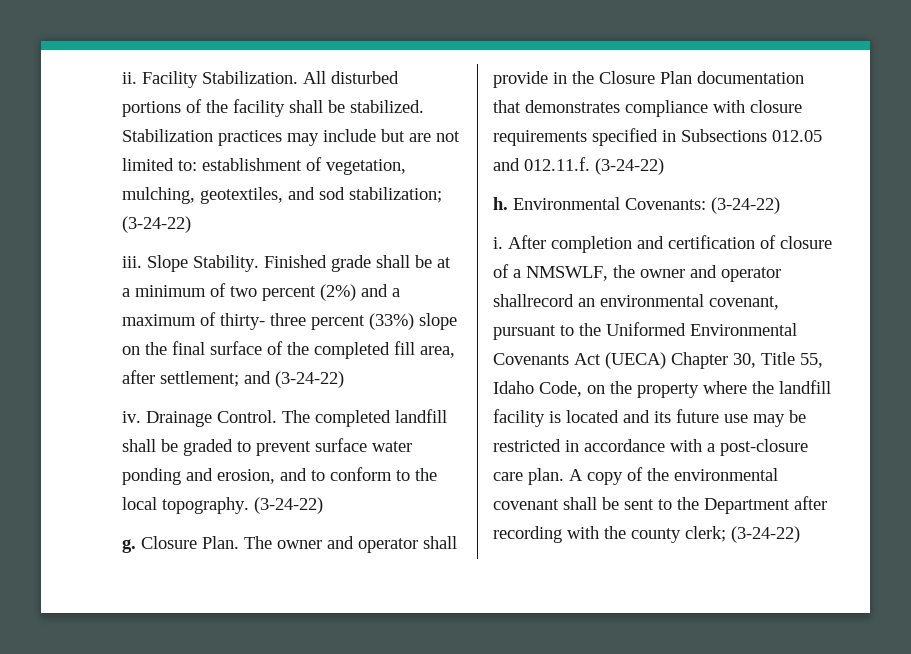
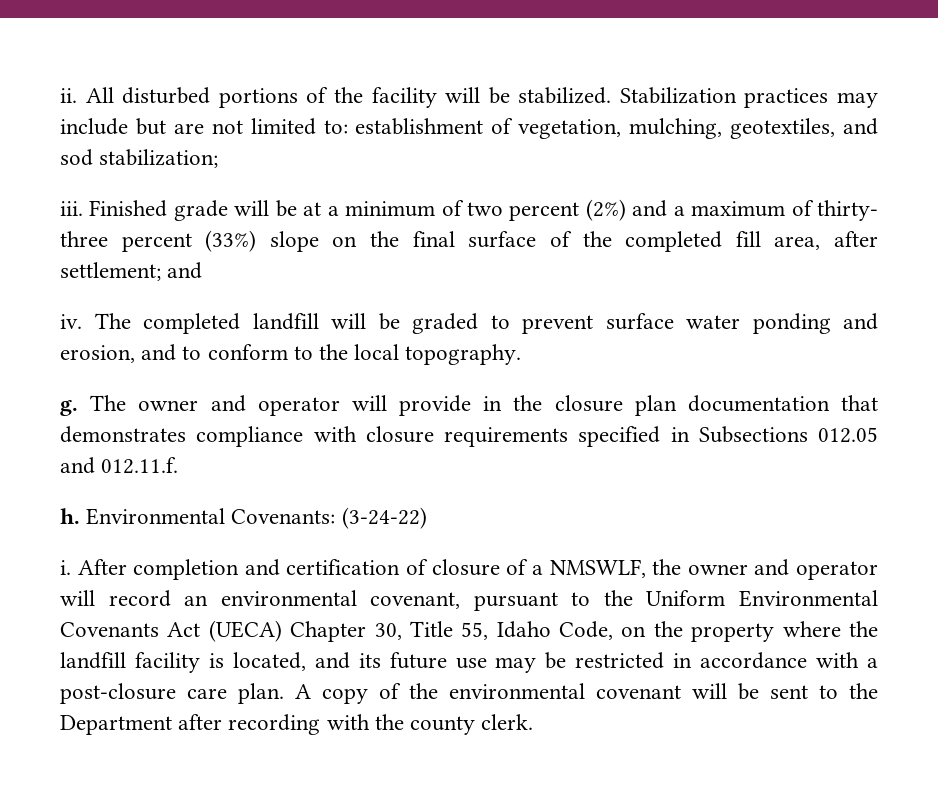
- Facility Stabilization.
- All disturbed portions of the facility shall be stabilized.
+ All disturbed portions of the facility will be stabilized.
- Stabilization practices may include but are not limited to: establishment of vegetation, mulching, geotextiles, and sod stabilization; (3-24-22)
+ Stabilization practices may include but are not limited to: establishment of vegetation, mulching, geotextiles, and sod stabilization;
- Slope Stability.
- Finished grade shall be at a minimum of two percent (2%) and a maximum of thirty- three percent (33%) slope on the final surface of the completed fill area, after settlement; and (3-24-22)
+ Finished grade will be at a minimum of two percent (2%) and a maximum of thirty- three percent (33%) slope on the final surface of the completed fill area, after settlement; and
- Drainage Control.
- The completed landfill shall be graded to prevent surface water ponding and erosion, and to conform to the local topography. (3-24-22)
+ The completed landfill will be graded to prevent surface water ponding and erosion, and to conform to the local topography.
- Closure Plan.
- The owner and operator shall provide in the Closure Plan documentation that demonstrates compliance with closure requirements specified in Subsections 012.05 and 012.11.f. (3-24-22)
+ The owner and operator will provide in the closure plan documentation that demonstrates compliance with closure requirements specified in Subsections 012.05 and 012.11.f.
- After completion and certification of closure of a NMSWLF, the owner and operator shallrecord an environmental covenant, pursuant to the Uniformed Environmental Covenants Act (UECA) Chapter 30, Title 55, Idaho Code, on the property where the landfill facility is located and its future use may be restricted in accordance with a post-closure care plan.
+ After completion and certification of closure of a NMSWLF, the owner and operator will record an environmental covenant, pursuant to the Uniform Environmental Covenants Act (UECA) Chapter 30, Title 55, Idaho Code, on the property where the landfill facility is located, and its future use may be restricted in accordance with a post-closure care plan.
- A copy of the environmental covenant shall be sent to the Department after recording with the county clerk; (3-24-22)
+ A copy of the environmental covenant will be sent to the Department after recording with the county clerk.

